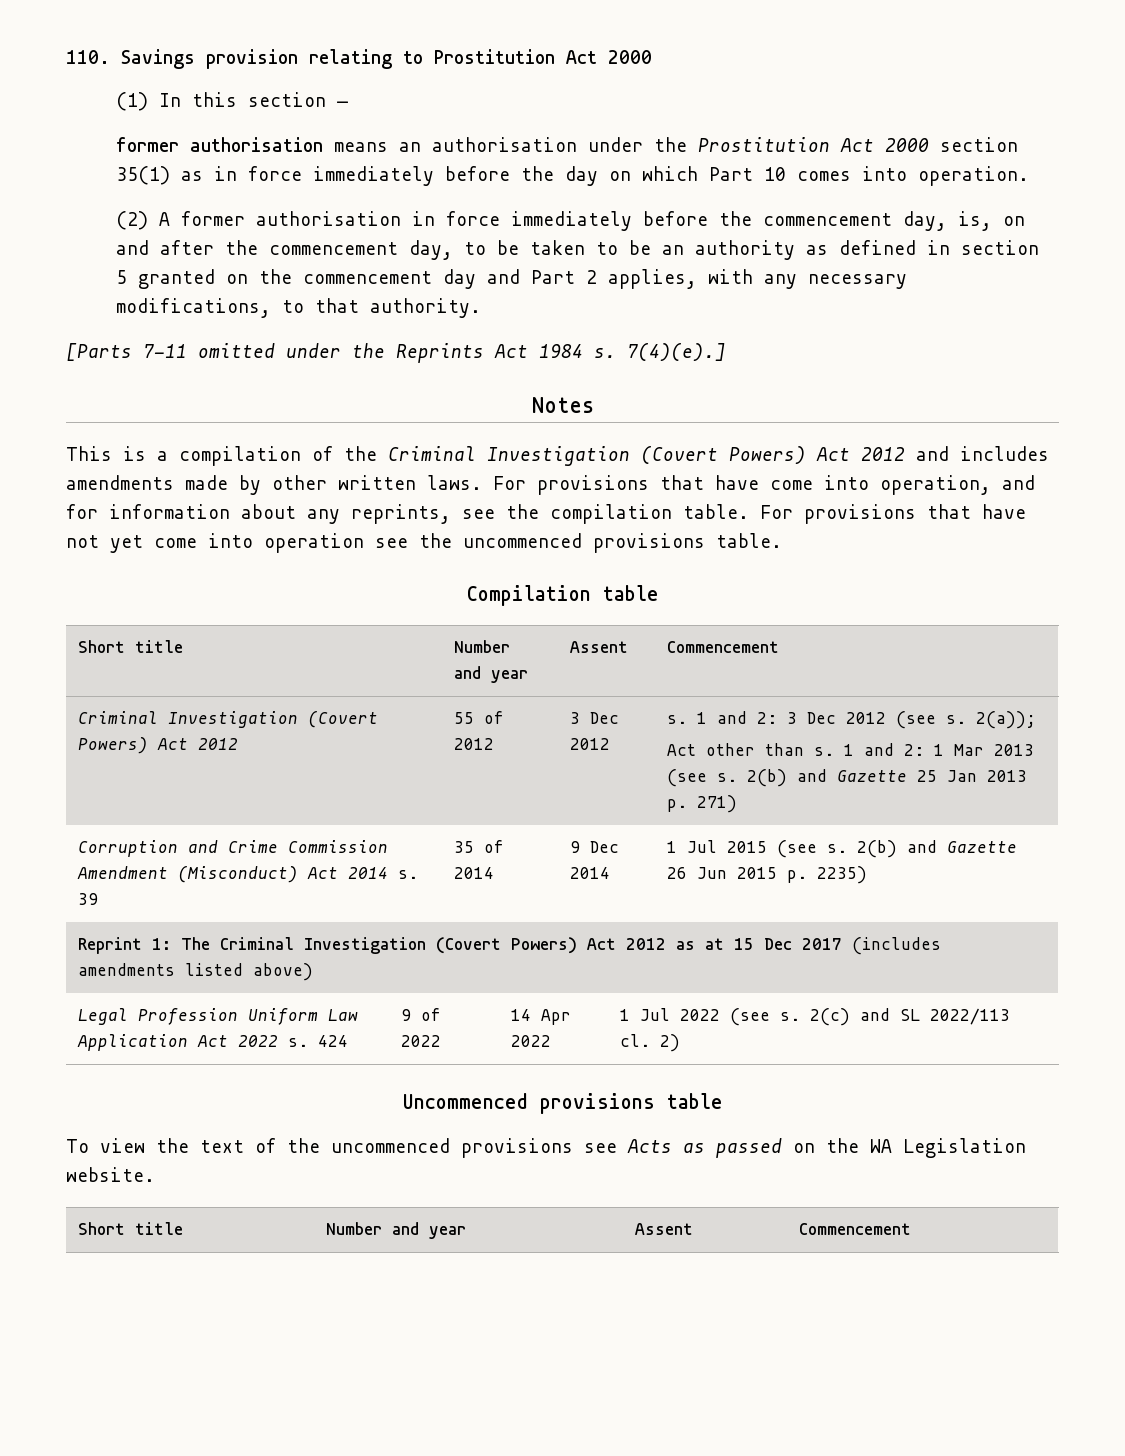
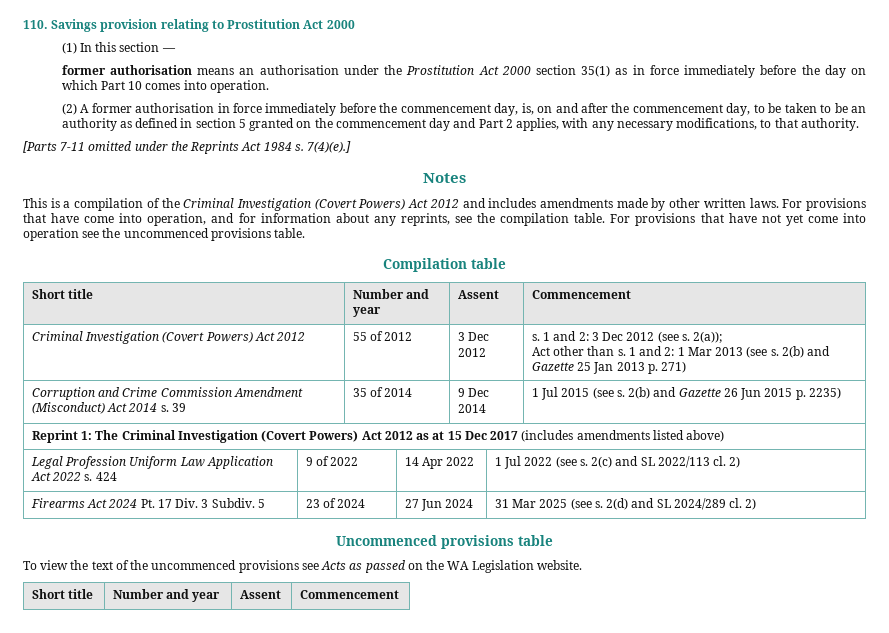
+ Firearms Act 2024 Pt. 17 Div. 3 Subdiv. 5 | 23 of 2024 | 27 Jun 2024 | 31 Mar 2025 (see s. 2(d) and SL 2024/289 cl. 2)

